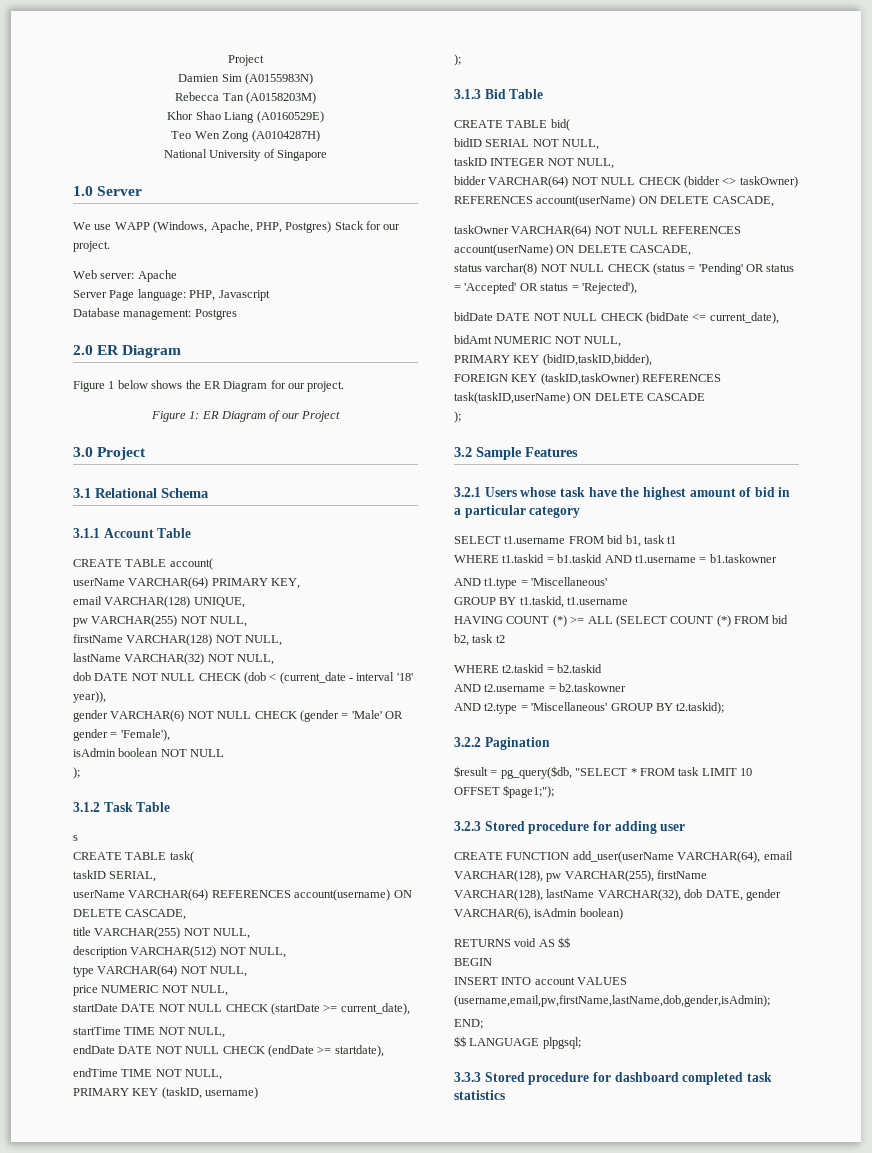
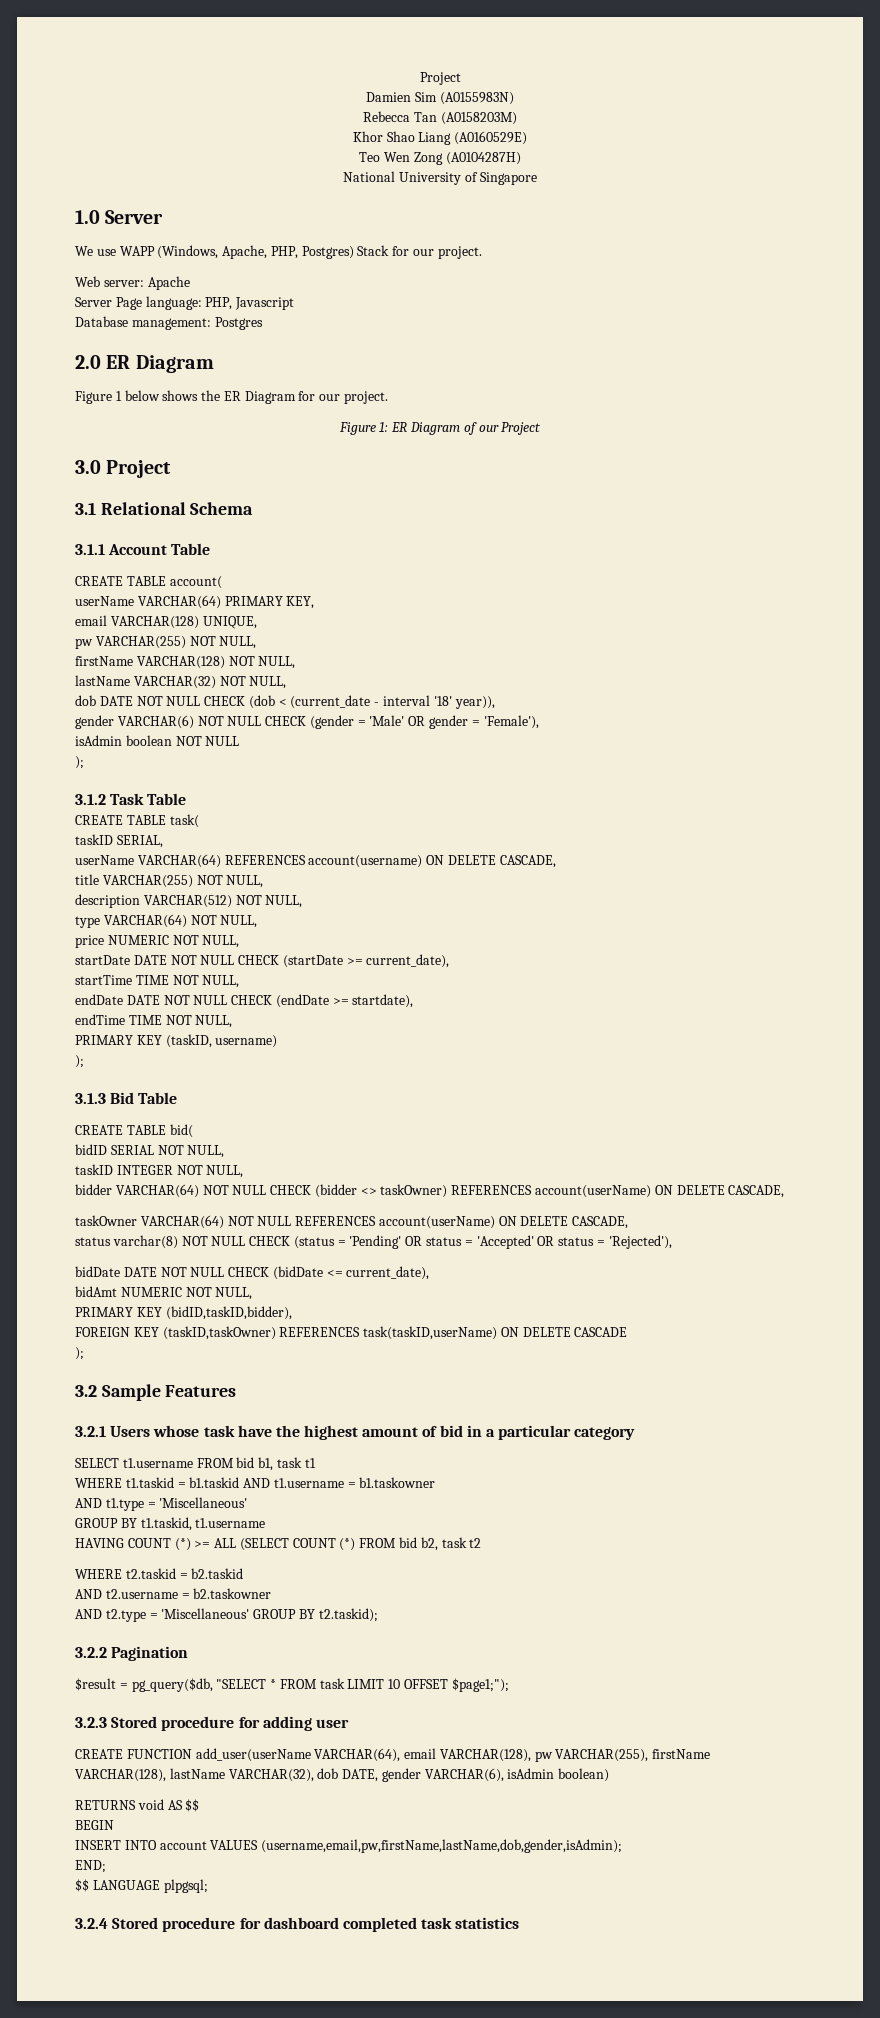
- s
- 3.3.3 Stored procedure for dashboard completed task statistics
+ 3.2.4 Stored procedure for dashboard completed task statistics

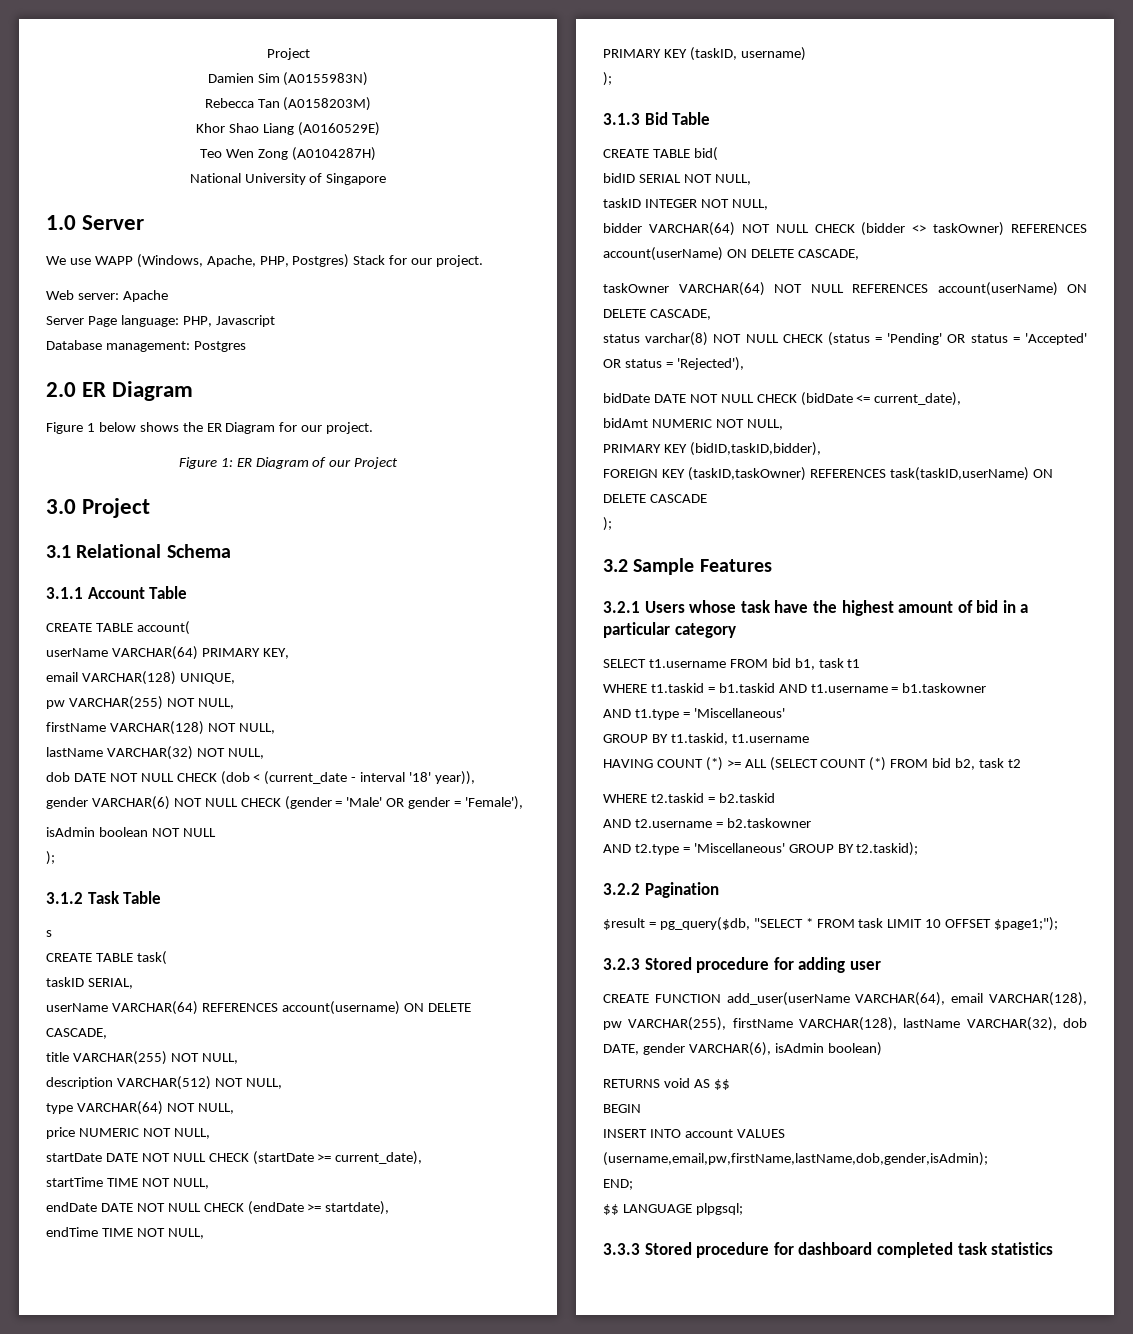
+ s
- 3.2.4 Stored procedure for dashboard completed task statistics
+ 3.3.3 Stored procedure for dashboard completed task statistics

